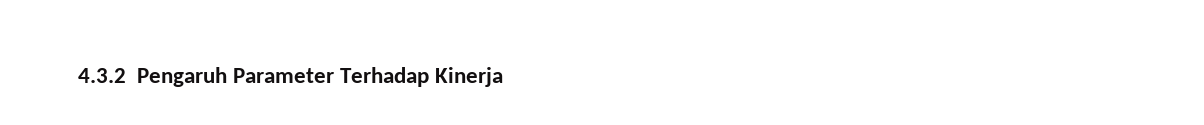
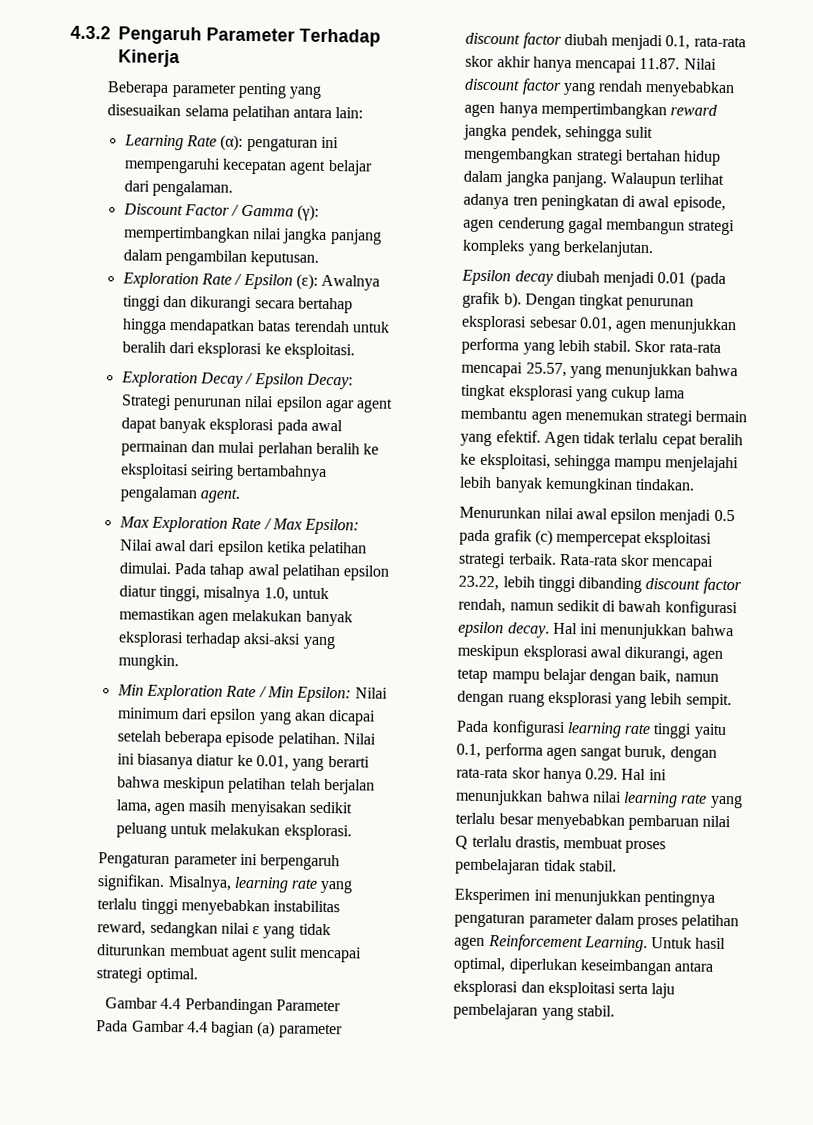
+ Beberapa parameter penting yang disesuaikan selama pelatihan antara lain:
+ Learning Rate (α): pengaturan ini mempengaruhi kecepatan agent belajar dari pengalaman.
+ Discount Factor / Gamma (γ): mempertimbangkan nilai jangka panjang dalam pengambilan keputusan.
+ Exploration Rate / Epsilon (ε): Awalnya tinggi dan dikurangi secara bertahap hingga mendapatkan batas terendah untuk beralih dari eksplorasi ke eksploitasi.
+ Exploration Decay / Epsilon Decay: Strategi penurunan nilai epsilon agar agent dapat banyak eksplorasi pada awal permainan dan mulai perlahan beralih ke eksploitasi seiring bertambahnya pengalaman agent.
+ Max Exploration Rate / Max Epsilon: Nilai awal dari epsilon ketika pelatihan dimulai. Pada tahap awal pelatihan epsilon diatur tinggi, misalnya 1.0, untuk memastikan agen melakukan banyak eksplorasi terhadap aksi-aksi yang mungkin.
+ Min Exploration Rate / Min Epsilon: Nilai minimum dari epsilon yang akan dicapai setelah beberapa episode pelatihan. Nilai ini biasanya diatur ke 0.01, yang berarti bahwa meskipun pelatihan telah berjalan lama, agen masih menyisakan sedikit peluang untuk melakukan eksplorasi.
+ Pengaturan parameter ini berpengaruh signifikan. Misalnya, learning rate yang terlalu tinggi menyebabkan instabilitas reward, sedangkan nilai ε yang tidak diturunkan membuat agent sulit mencapai strategi optimal.
+ Gambar 4.4 Perbandingan Parameter
+ Pada Gambar 4.4 bagian (a) parameter discount factor diubah menjadi 0.1, rata-rata skor akhir hanya mencapai 11.87. Nilai discount factor yang rendah menyebabkan agen hanya mempertimbangkan reward jangka pendek, sehingga sulit mengembangkan strategi bertahan hidup dalam jangka panjang. Walaupun terlihat adanya tren peningkatan di awal episode, agen cenderung gagal membangun strategi kompleks yang berkelanjutan.
+ Epsilon decay diubah menjadi 0.01 (pada grafik b). Dengan tingkat penurunan eksplorasi sebesar 0.01, agen menunjukkan performa yang lebih stabil. Skor rata-rata mencapai 25.57, yang menunjukkan bahwa tingkat eksplorasi yang cukup lama membantu agen menemukan strategi bermain yang efektif. Agen tidak terlalu cepat beralih ke eksploitasi, sehingga mampu menjelajahi lebih banyak kemungkinan tindakan.
+ Menurunkan nilai awal epsilon menjadi 0.5 pada grafik (c) mempercepat eksploitasi strategi terbaik. Rata-rata skor mencapai 23.22, lebih tinggi dibanding discount factor rendah, namun sedikit di bawah konfigurasi epsilon decay. Hal ini menunjukkan bahwa meskipun eksplorasi awal dikurangi, agen tetap mampu belajar dengan baik, namun dengan ruang eksplorasi yang lebih sempit.
+ Pada konfigurasi learning rate tinggi yaitu 0.1, performa agen sangat buruk, dengan rata-rata skor hanya 0.29. Hal ini menunjukkan bahwa nilai learning rate yang terlalu besar menyebabkan pembaruan nilai Q terlalu drastis, membuat proses pembelajaran tidak stabil.
+ Eksperimen ini menunjukkan pentingnya pengaturan parameter dalam proses pelatihan agen Reinforcement Learning. Untuk hasil optimal, diperlukan keseimbangan antara eksplorasi dan eksploitasi serta laju pembelajaran yang stabil.

